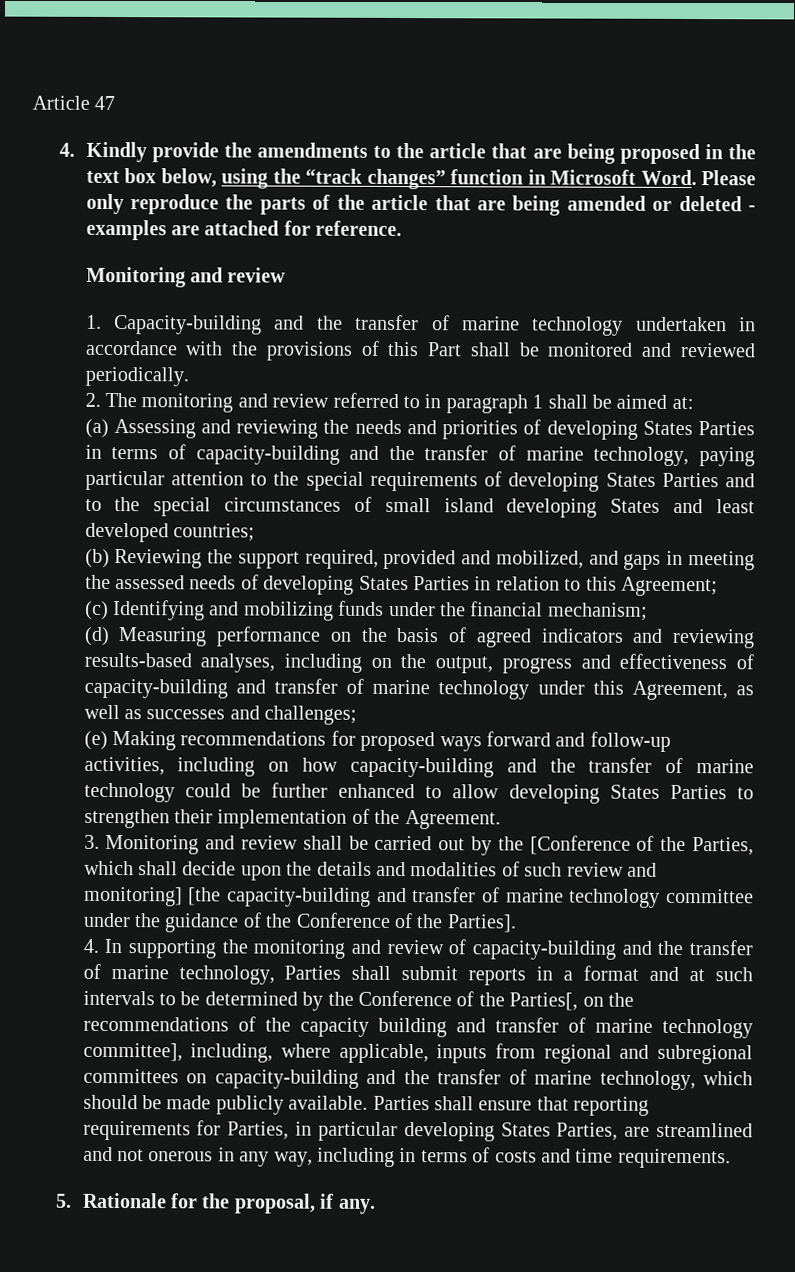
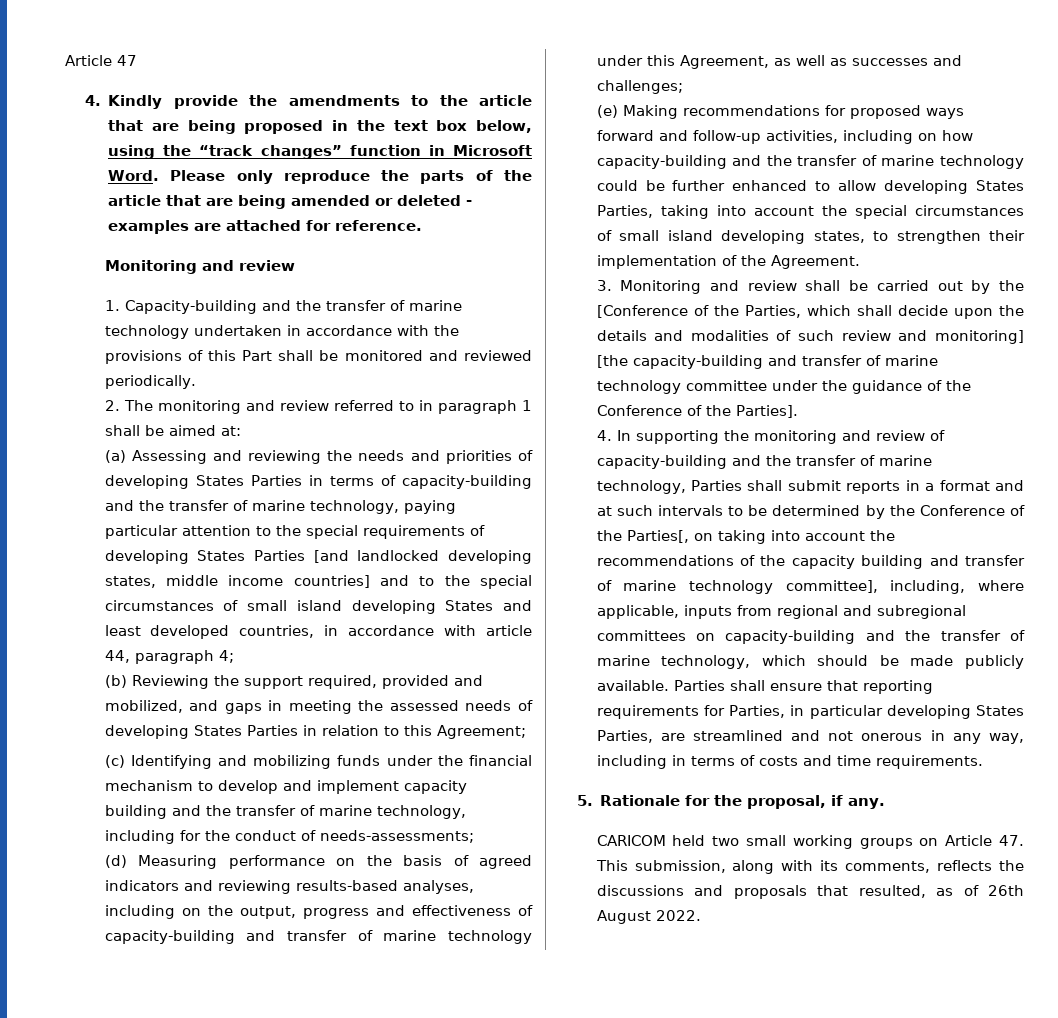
- (a) Assessing and reviewing the needs and priorities of developing States Parties in terms of capacity-building and the transfer of marine technology, paying particular attention to the special requirements of developing States Parties and to the special circumstances of small island developing States and least developed countries;
+ (a) Assessing and reviewing the needs and priorities of developing States Parties in terms of capacity-building and the transfer of marine technology, paying particular attention to the special requirements of developing States Parties [and landlocked developing states, middle income countries] and to the special circumstances of small island developing States and least developed countries, in accordance with article 44, paragraph 4;
- (c) Identifying and mobilizing funds under the financial mechanism;
+ (c) Identifying and mobilizing funds under the financial mechanism to develop and implement capacity building and the transfer of marine technology, including for the conduct of needs-assessments;
- (e) Making recommendations for proposed ways forward and follow-up activities, including on how capacity-building and the transfer of marine technology could be further enhanced to allow developing States Parties to strengthen their implementation of the Agreement.
+ (e) Making recommendations for proposed ways forward and follow-up activities, including on how capacity-building and the transfer of marine technology could be further enhanced to allow developing States Parties, taking into account the special circumstances of small island developing states, to strengthen their implementation of the Agreement.
- 4. In supporting the monitoring and review of capacity-building and the transfer of marine technology, Parties shall submit reports in a format and at such intervals to be determined by the Conference of the Parties[, on the recommendations of the capacity building and transfer of marine technology committee], including, where applicable, inputs from regional and subregional committees on capacity-building and the transfer of marine technology, which should be made publicly available.
+ 4. In supporting the monitoring and review of capacity-building and the transfer of marine technology, Parties shall submit reports in a format and at such intervals to be determined by the Conference of the Parties[, on taking into account the recommendations of the capacity building and transfer of marine technology committee], including, where applicable, inputs from regional and subregional committees on capacity-building and the transfer of marine technology, which should be made publicly available.
+ CARICOM held two small working groups on Article 47. This submission, along with its comments, reflects the discussions and proposals that resulted, as of 26th August 2022.

